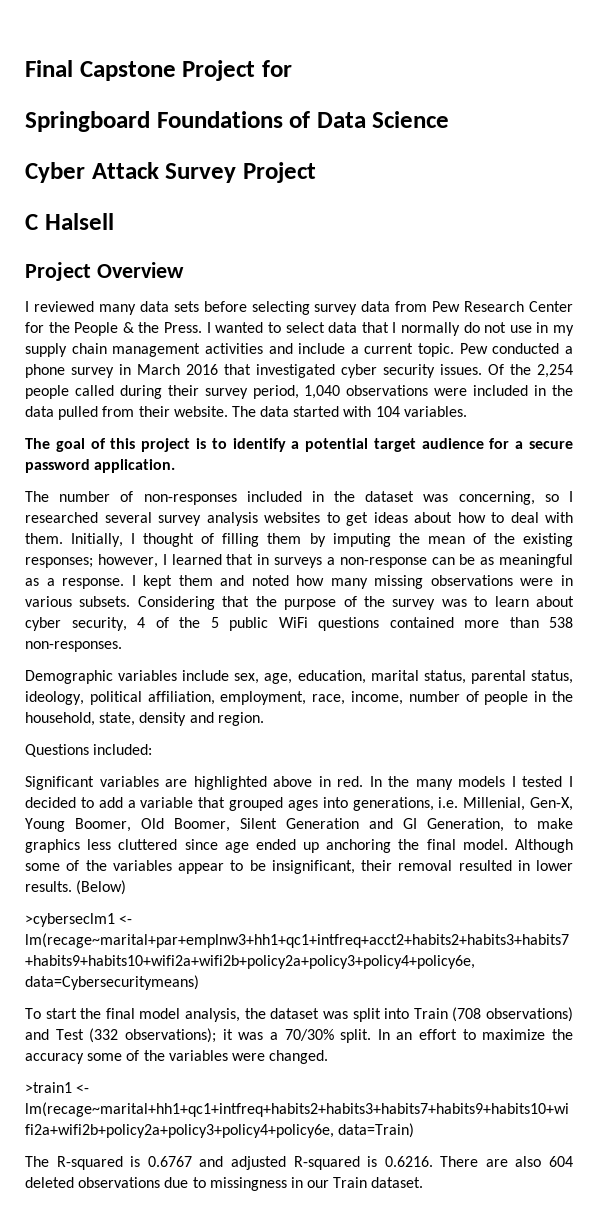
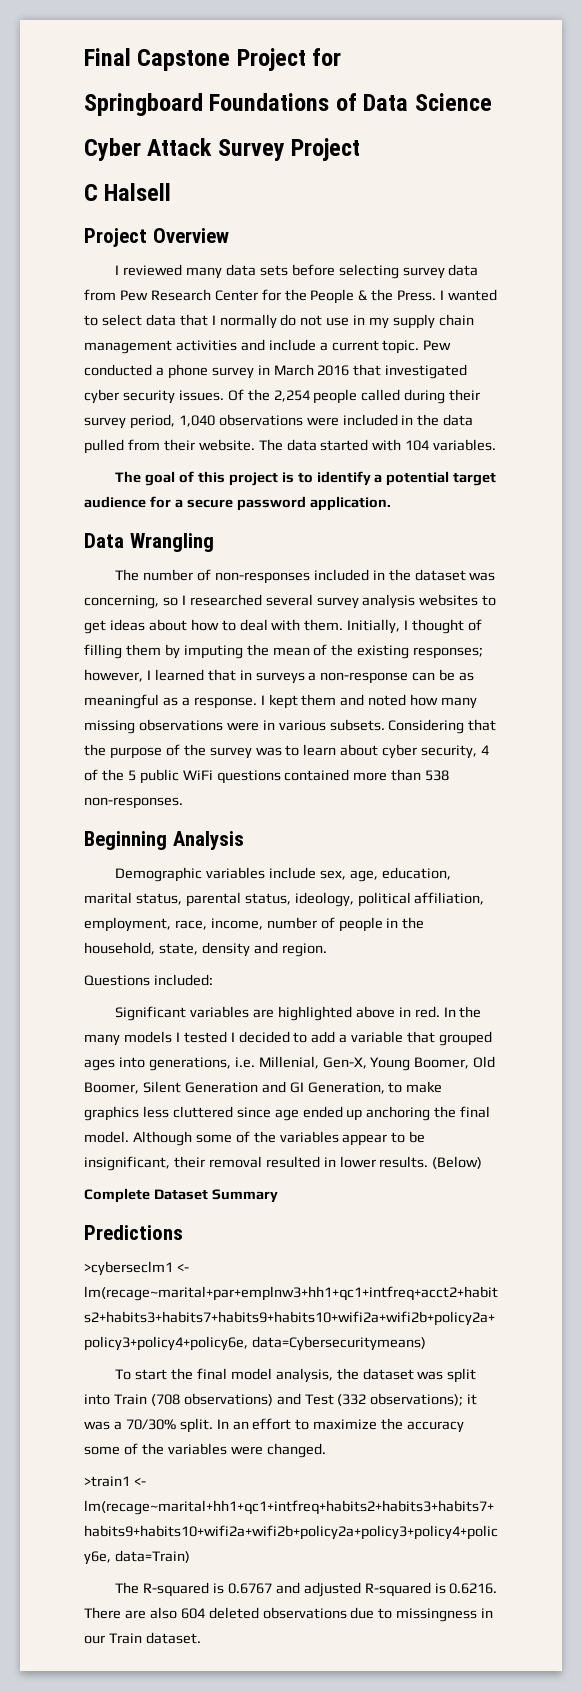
+ Data Wrangling
+ Beginning Analysis
+ Complete Dataset Summary
+ Predictions

